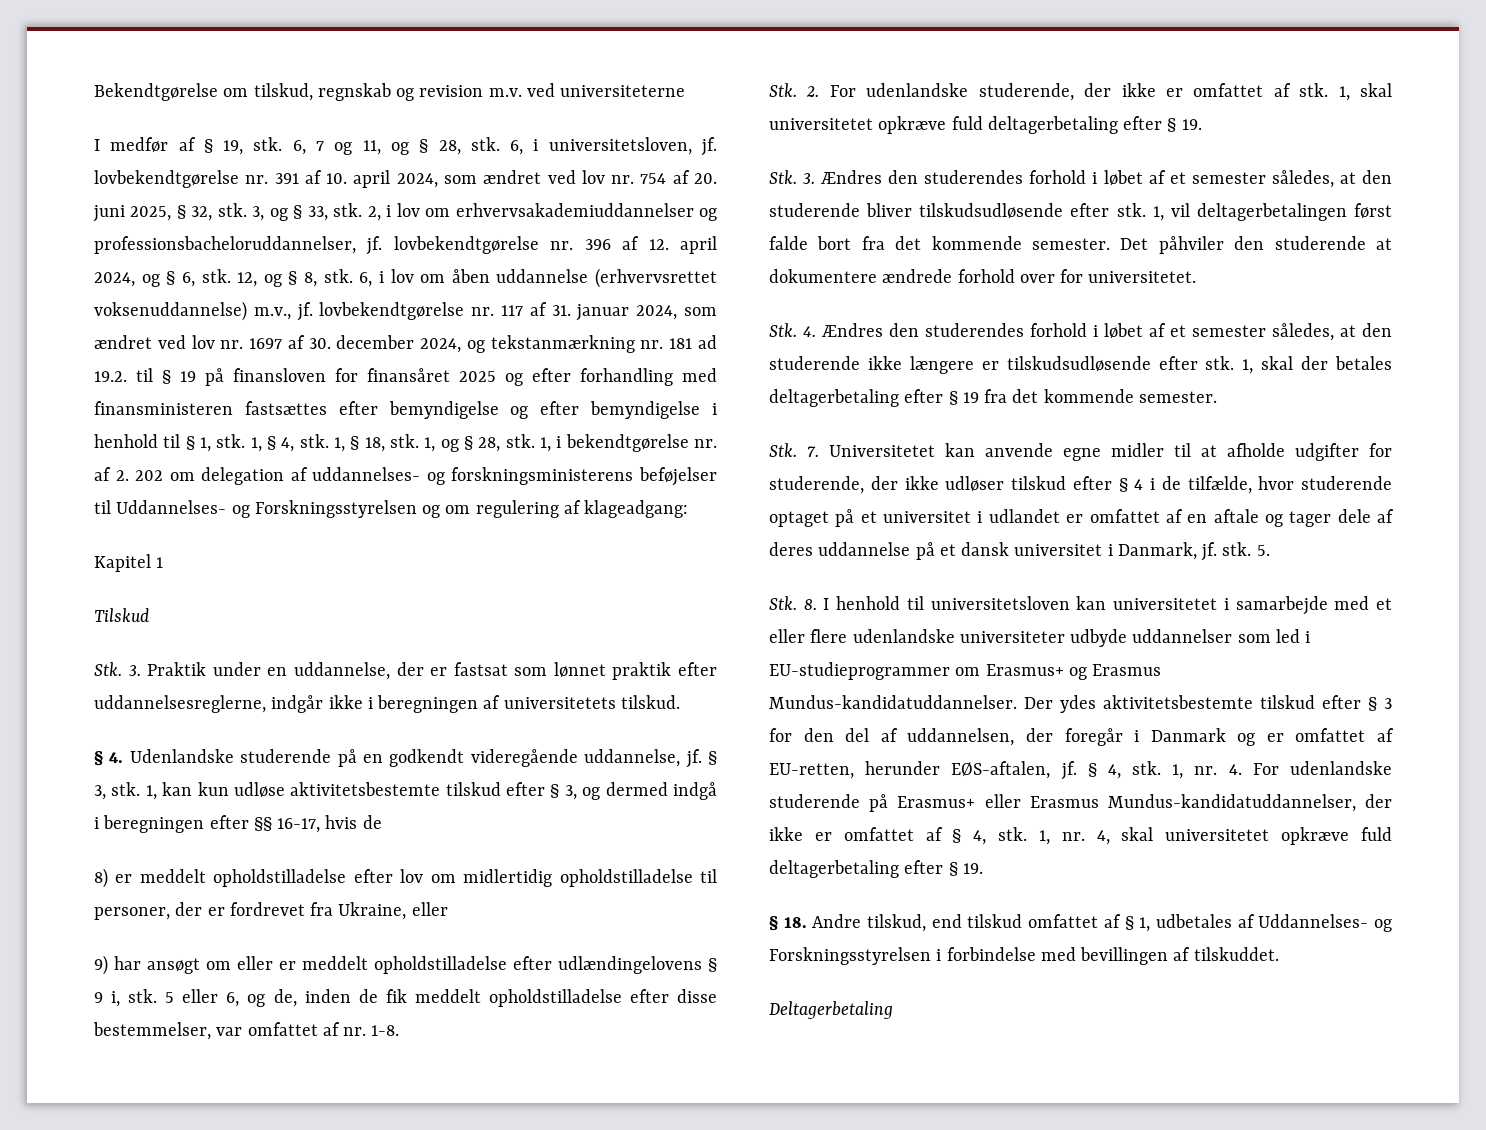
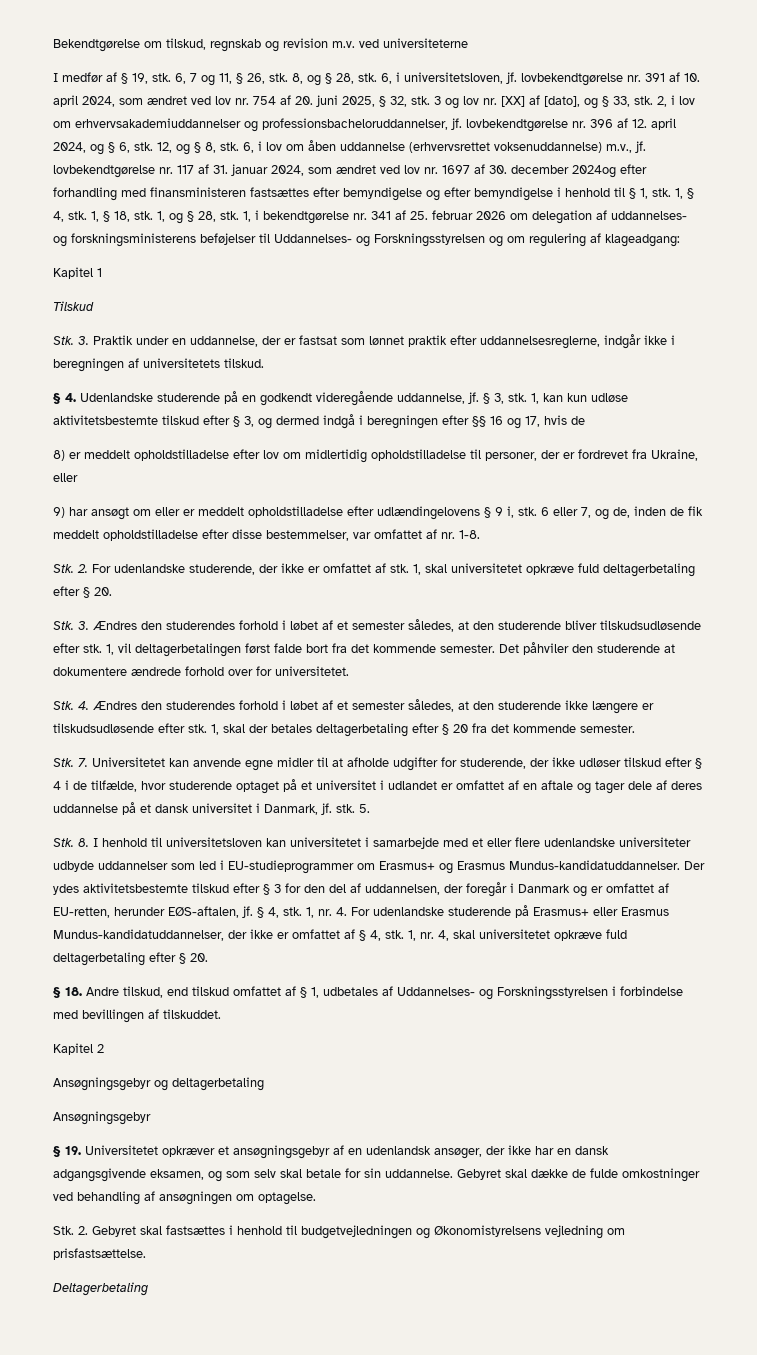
- 6, 7 og 11, og § 28, stk.
+ 6, 7 og 11, § 26, stk. 8, og § 28, stk.
- 3, og § 33, stk.
+ 3 og lov nr. [XX] af [dato], og § 33, stk.
- 6, i lov om åben uddannelse (erhvervsrettet voksenuddannelse) m.v., jf. lovbekendtgørelse nr. 117 af 31. januar 2024, som ændret ved lov nr. 1697 af 30. december 2024, og tekstanmærkning nr. 181 ad 19.2. til § 19 på finansloven for finansåret 2025 og efter forhandling med finansministeren fastsættes efter bemyndigelse og efter bemyndigelse i henhold til § 1, stk.
+ 6, i lov om åben uddannelse (erhvervsrettet voksenuddannelse) m.v., jf. lovbekendtgørelse nr. 117 af 31. januar 2024, som ændret ved lov nr. 1697 af 30. december 2024og efter forhandling med finansministeren fastsættes efter bemyndigelse og efter bemyndigelse i henhold til § 1, stk.
- 1, i bekendtgørelse nr. af 2. 202 om delegation af uddannelses- og forskningsministerens beføjelser til Uddannelses- og Forskningsstyrelsen og om regulering af klageadgang:
+ 1, i bekendtgørelse nr. 341 af 25. februar 2026 om delegation af uddannelses- og forskningsministerens beføjelser til Uddannelses- og Forskningsstyrelsen og om regulering af klageadgang:
- 1, kan kun udløse aktivitetsbestemte tilskud efter § 3, og dermed indgå i beregningen efter §§ 16-17, hvis de
+ 1, kan kun udløse aktivitetsbestemte tilskud efter § 3, og dermed indgå i beregningen efter §§ 16 og 17, hvis de
- 5 eller 6, og de, inden de fik meddelt opholdstilladelse efter disse bestemmelser, var omfattet af nr. 1-8.
+ 6 eller 7, og de, inden de fik meddelt opholdstilladelse efter disse bestemmelser, var omfattet af nr. 1-8.
- 1, skal universitetet opkræve fuld deltagerbetaling efter § 19.
+ 1, skal universitetet opkræve fuld deltagerbetaling efter § 20.
- 1, skal der betales deltagerbetaling efter § 19 fra det kommende semester.
+ 1, skal der betales deltagerbetaling efter § 20 fra det kommende semester.
- 1, nr. 4, skal universitetet opkræve fuld deltagerbetaling efter § 19.
+ 1, nr. 4, skal universitetet opkræve fuld deltagerbetaling efter § 20.
+ Kapitel 2
+ Ansøgningsgebyr og deltagerbetaling
+ Ansøgningsgebyr
+ § 19. Universitetet opkræver et ansøgningsgebyr af en udenlandsk ansøger, der ikke har en dansk adgangsgivende eksamen, og som selv skal betale for sin uddannelse. Gebyret skal dække de fulde omkostninger ved behandling af ansøgningen om optagelse.
+ Stk. 2. Gebyret skal fastsættes i henhold til budgetvejledningen og Økonomistyrelsens vejledning om prisfastsættelse.

